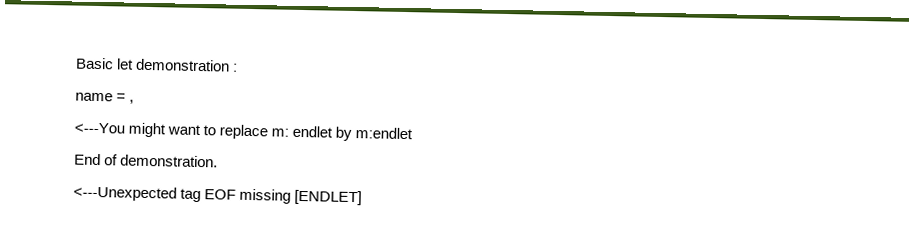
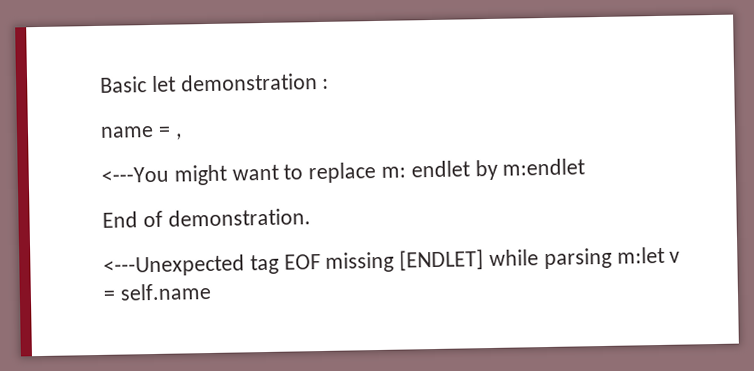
- <---Unexpected tag EOF missing [ENDLET]
+ <---Unexpected tag EOF missing [ENDLET] while parsing m:let v = self.name

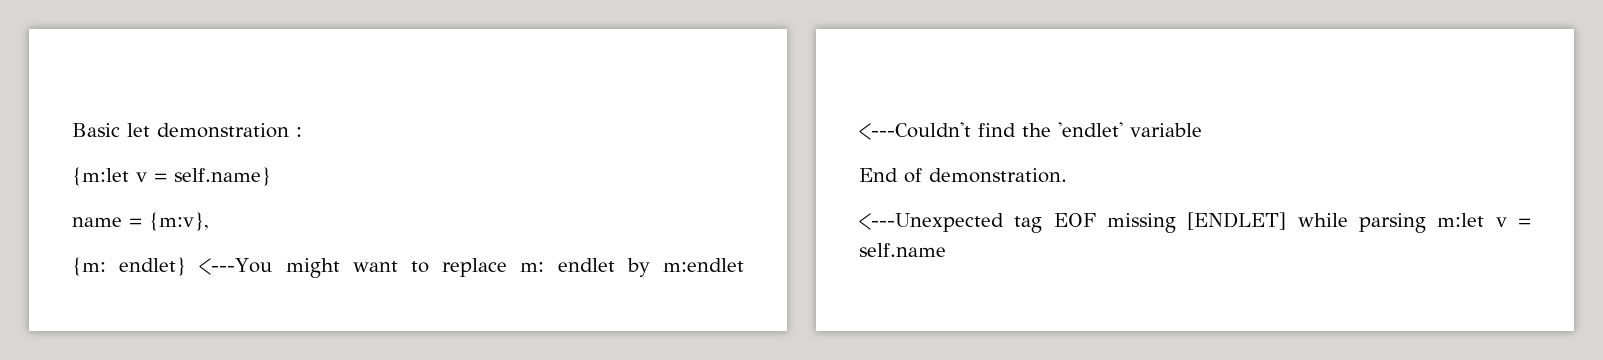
+ {m:let v = self.name}
- name = ,
- <---You might want to replace m: endlet by m:endlet
+ name = {m:v},
+ {m: endlet} <---You might want to replace m: endlet by m:endlet <---Couldn't find the 'endlet' variable

